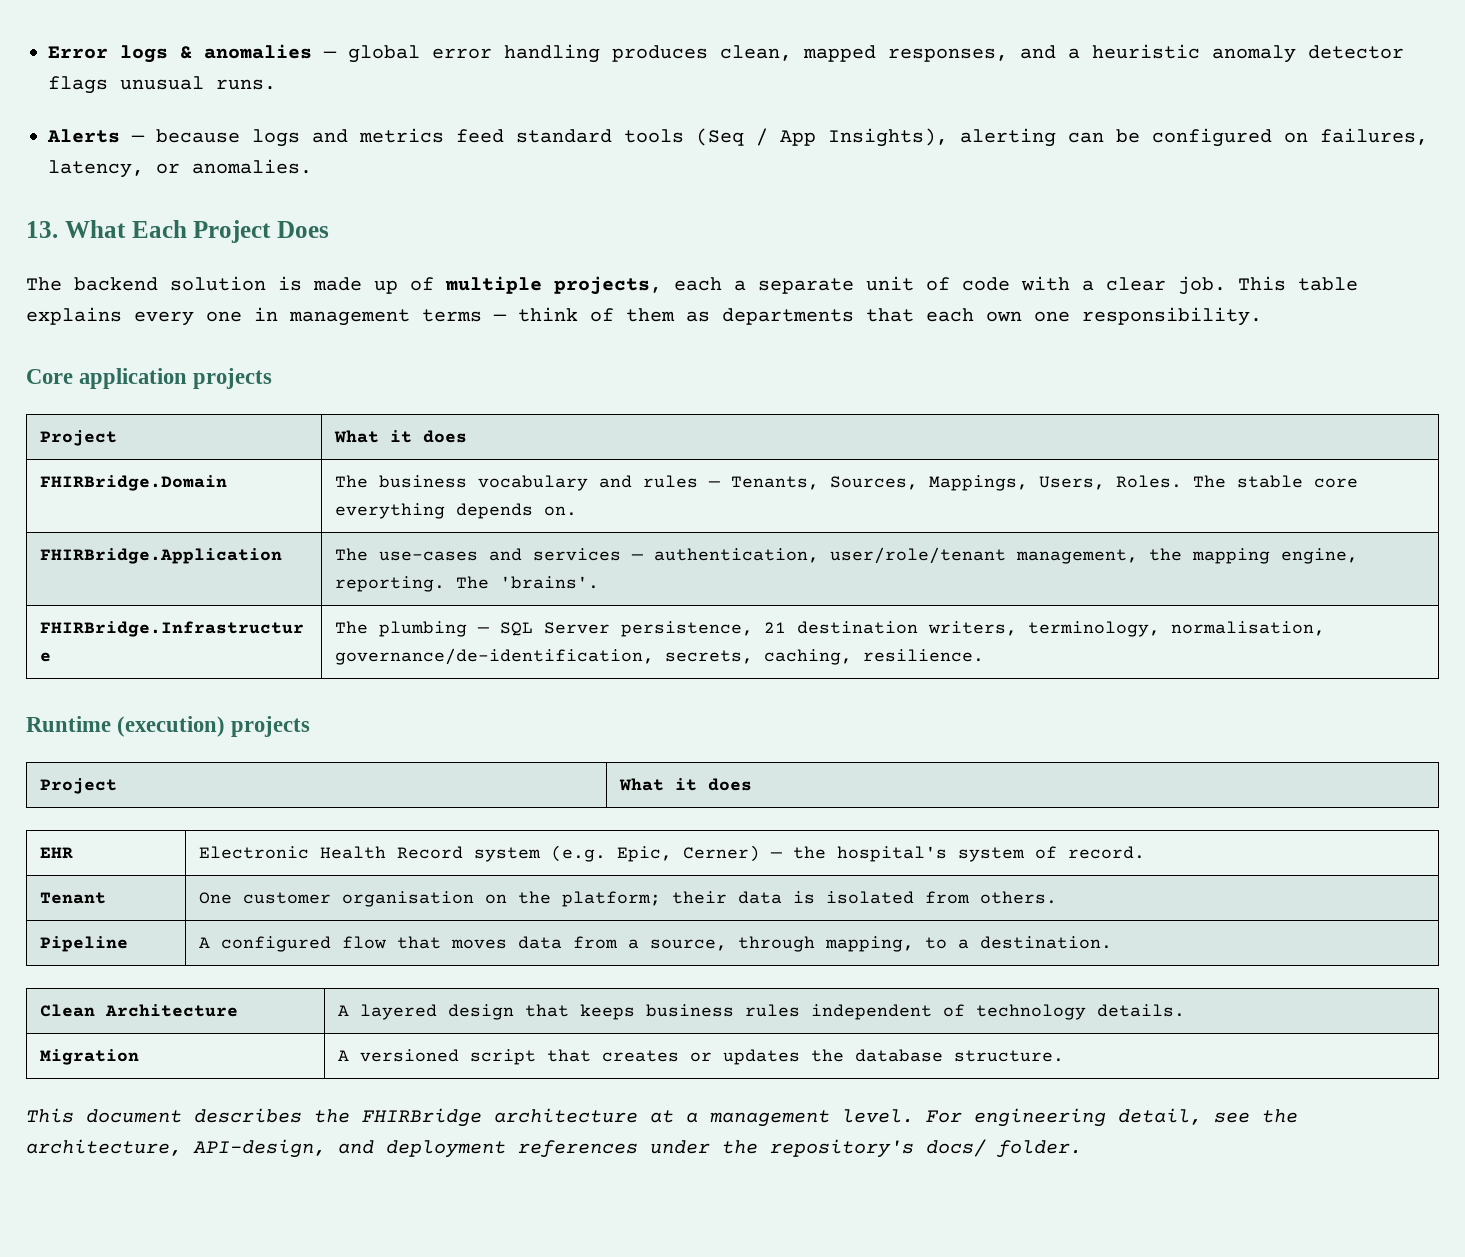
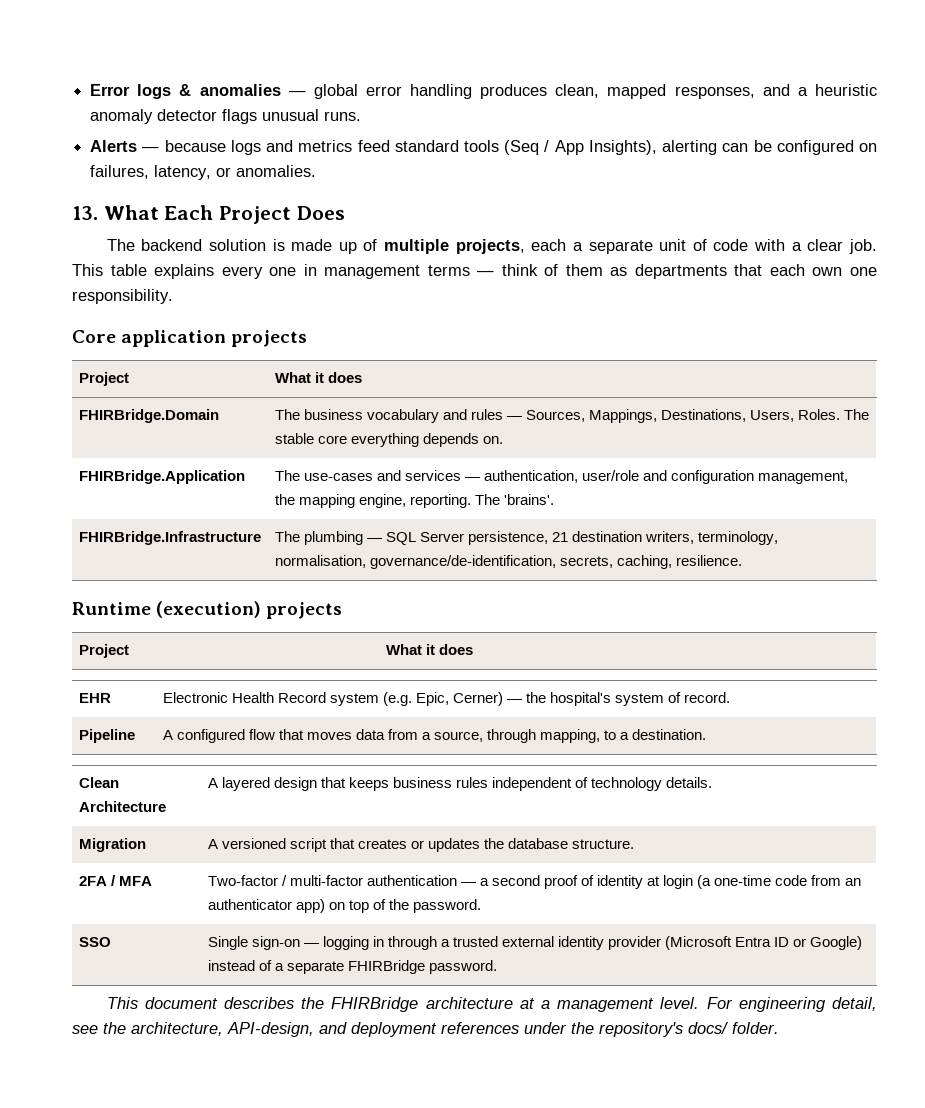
- FHIRBridge.Domain | The business vocabulary and rules — Tenants, Sources, Mappings, Users, Roles. The stable core everything depends on.
+ FHIRBridge.Domain | The business vocabulary and rules — Sources, Mappings, Destinations, Users, Roles. The stable core everything depends on.
- FHIRBridge.Application | The use-cases and services — authentication, user/role/tenant management, the mapping engine, reporting. The 'brains'.
+ FHIRBridge.Application | The use-cases and services — authentication, user/role and configuration management, the mapping engine, reporting. The 'brains'.
- Tenant | One customer organisation on the platform; their data is isolated from others.
+ 2FA / MFA | Two-factor / multi-factor authentication — a second proof of identity at login (a one-time code from an authenticator app) on top of the password.
+ SSO | Single sign-on — logging in through a trusted external identity provider (Microsoft Entra ID or Google) instead of a separate FHIRBridge password.

